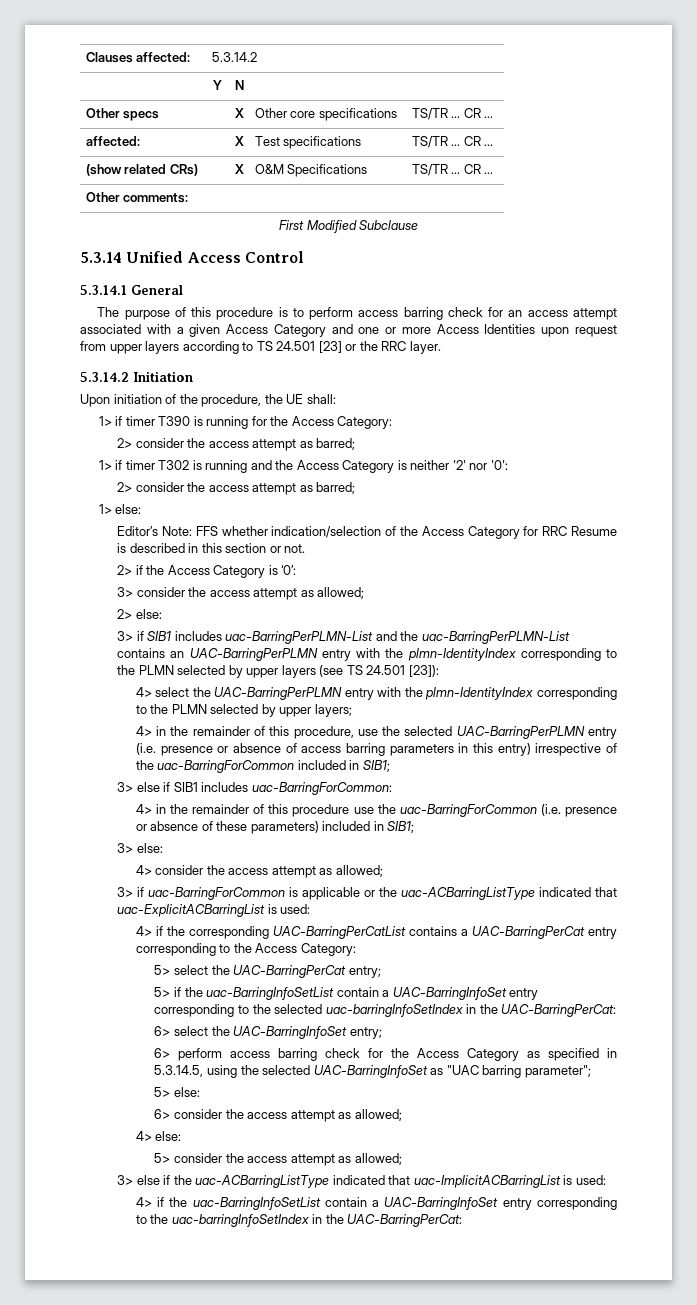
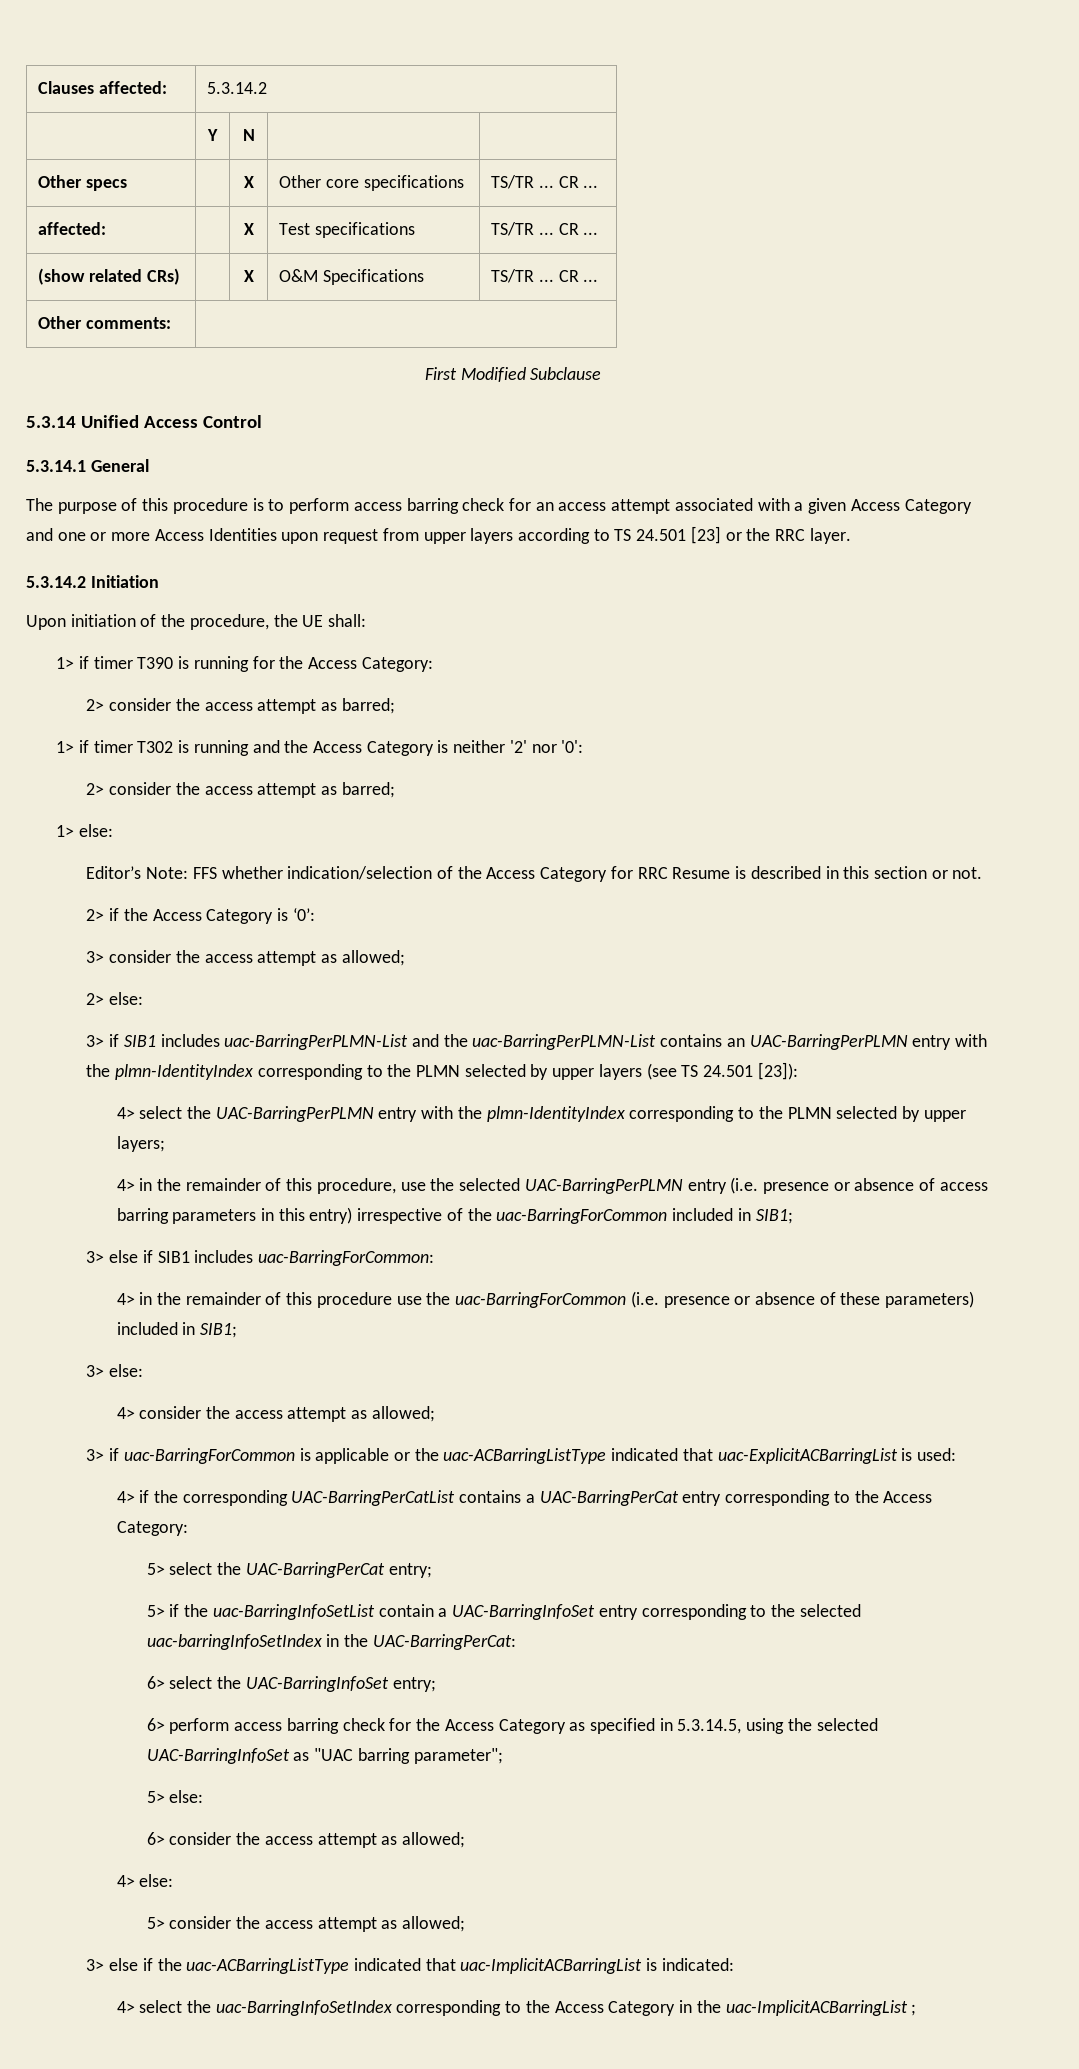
- 3> else if the uac-ACBarringListType indicated that uac-ImplicitACBarringList is used:
- 4> if the uac-BarringInfoSetList contain a UAC-BarringInfoSet entry corresponding to the uac-barringInfoSetIndex in the UAC-BarringPerCat:
+ 3> else if the uac-ACBarringListType indicated that uac-ImplicitACBarringList is indicated:
+ 4> select the uac-BarringInfoSetIndex corresponding to the Access Category in the uac-ImplicitACBarringList ;

